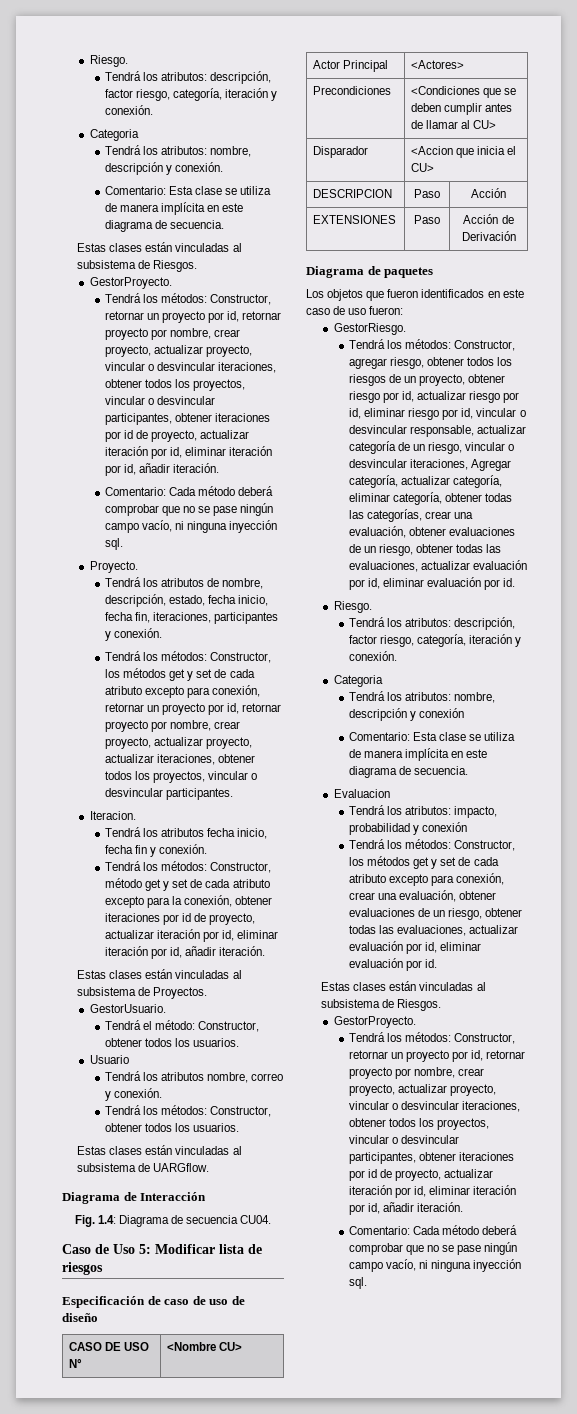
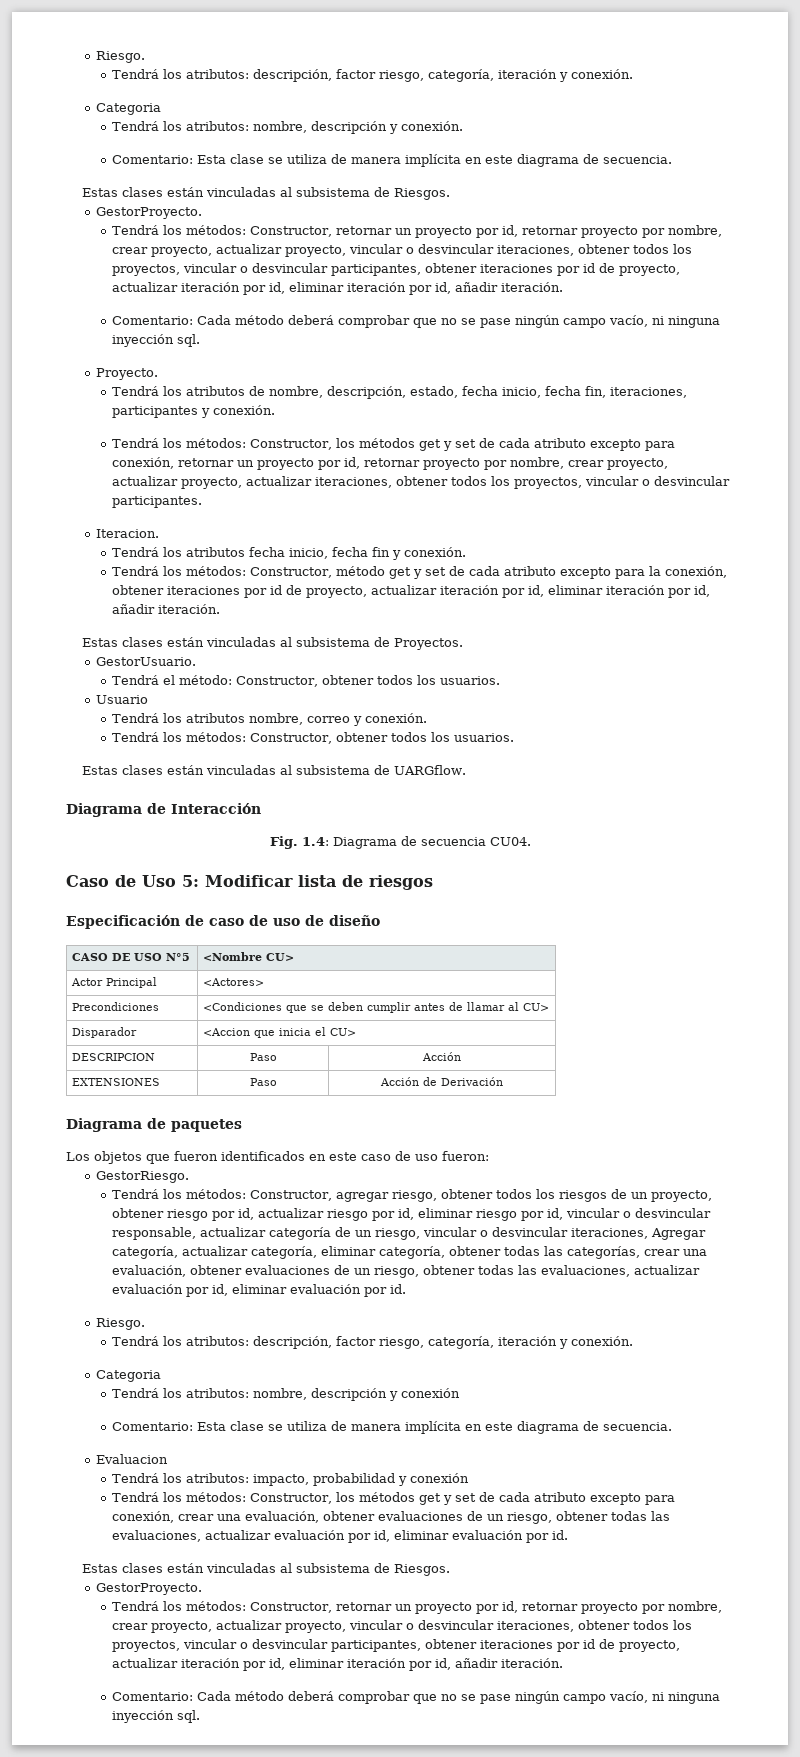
- CASO DE USO N° | <Nombre CU>
+ CASO DE USO N°5 | <Nombre CU>

